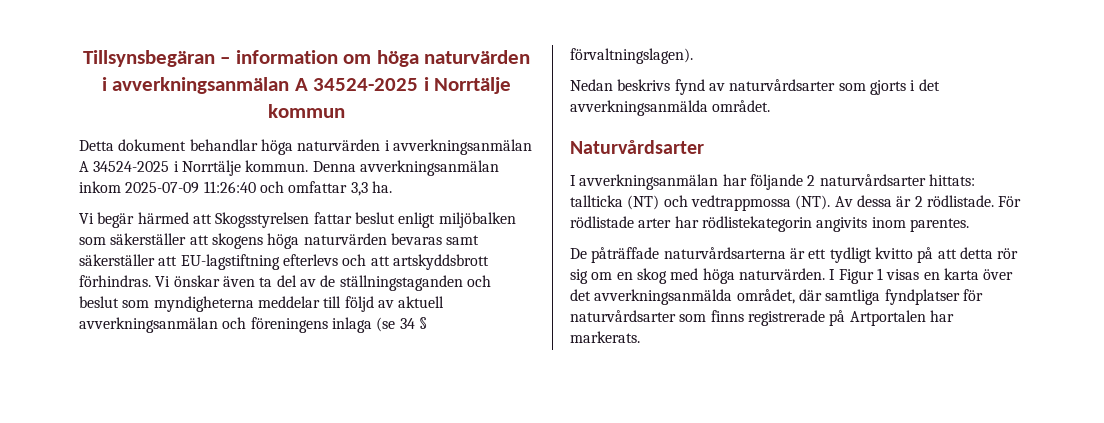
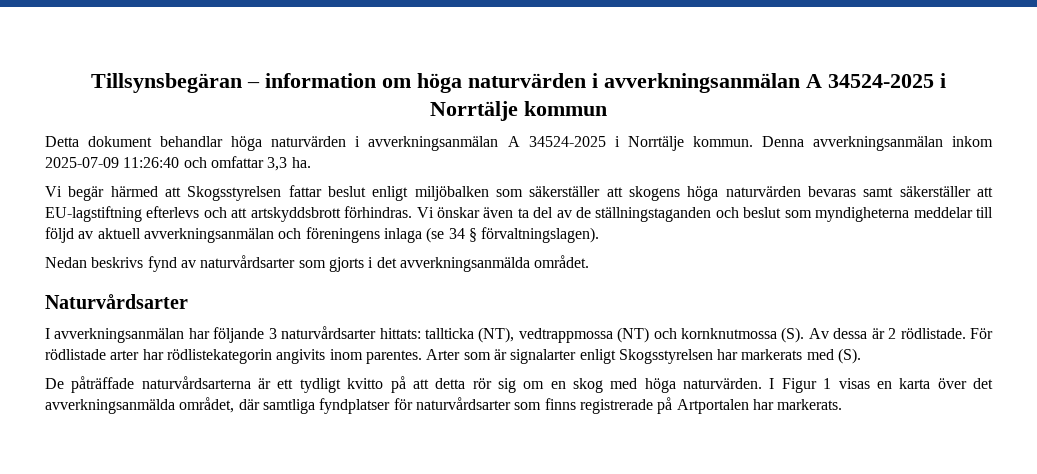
- I avverkningsanmälan har följande 2 naturvårdsarter hittats: tallticka (NT) och vedtrappmossa (NT). Av dessa är 2 rödlistade.
+ I avverkningsanmälan har följande 3 naturvårdsarter hittats: tallticka (NT), vedtrappmossa (NT) och kornknutmossa (S). Av dessa är 2 rödlistade.
+ Arter som är signalarter enligt Skogsstyrelsen har markerats med (S).

